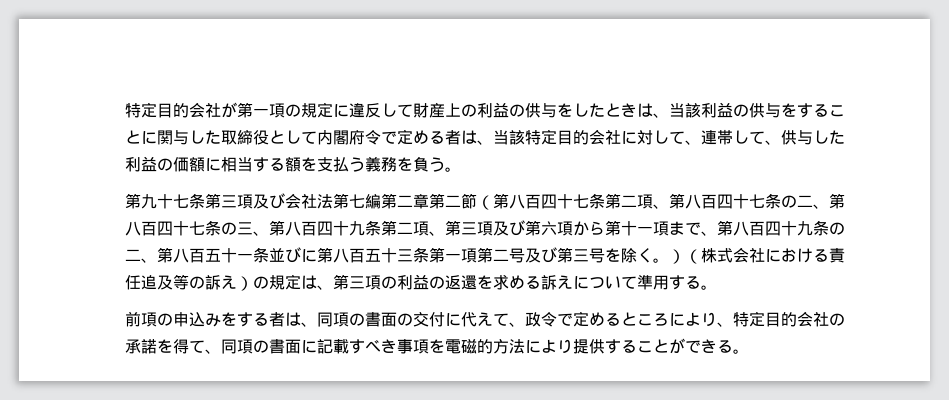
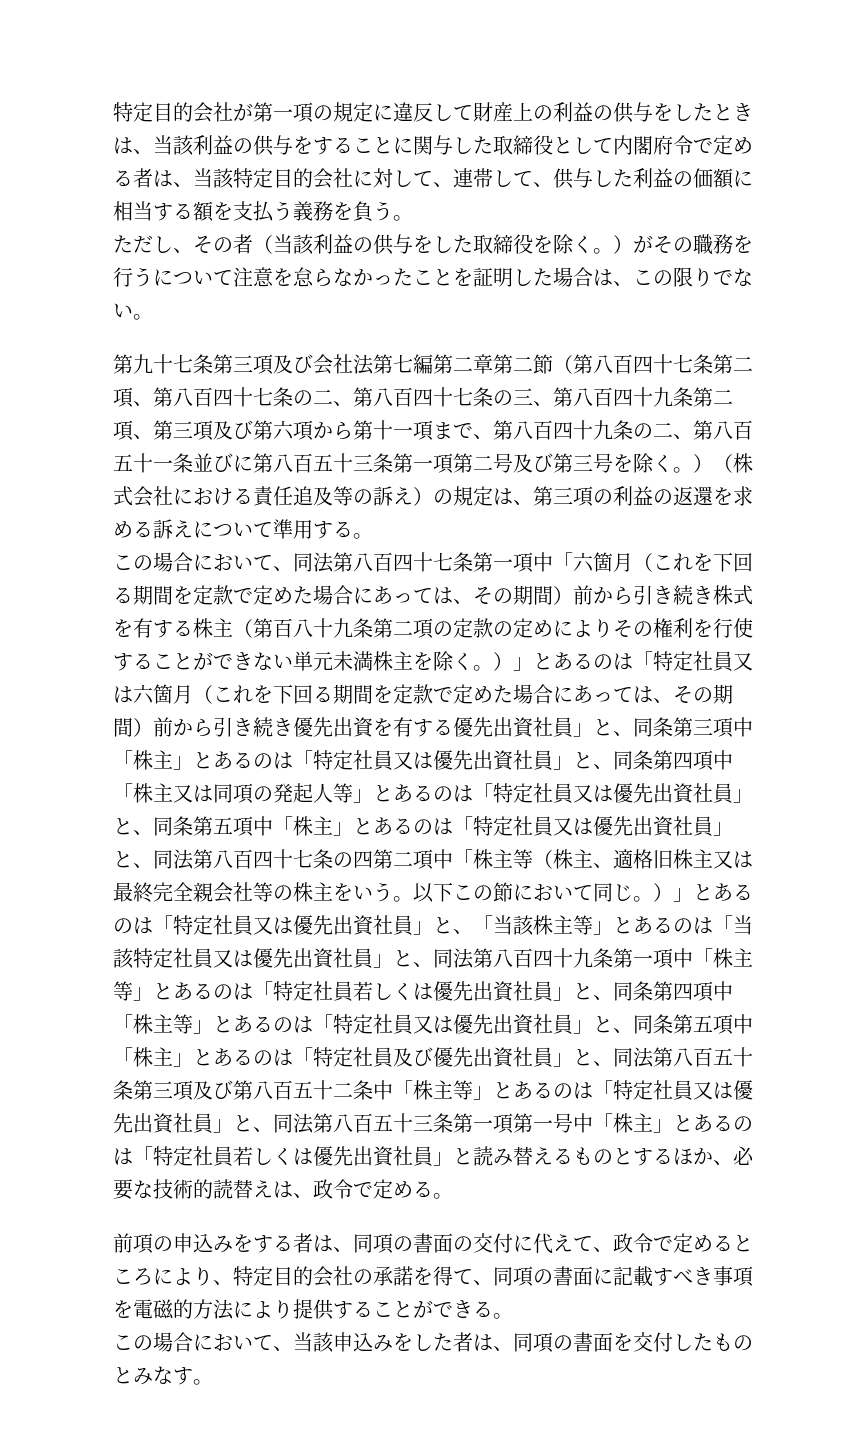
+ ただし、その者（当該利益の供与をした取締役を除く。）がその職務を行うについて注意を怠らなかったことを証明した場合は、この限りでない。
+ この場合において、同法第八百四十七条第一項中「六箇月（これを下回る期間を定款で定めた場合にあっては、その期間）前から引き続き株式を有する株主（第百八十九条第二項の定款の定めによりその権利を行使することができない単元未満株主を除く。）」とあるのは「特定社員又は六箇月（これを下回る期間を定款で定めた場合にあっては、その期間）前から引き続き優先出資を有する優先出資社員」と、同条第三項中「株主」とあるのは「特定社員又は優先出資社員」と、同条第四項中「株主又は同項の発起人等」とあるのは「特定社員又は優先出資社員」と、同条第五項中「株主」とあるのは「特定社員又は優先出資社員」と、同法第八百四十七条の四第二項中「株主等（株主、適格旧株主又は最終完全親会社等の株主をいう。以下この節において同じ。）」とあるのは「特定社員又は優先出資社員」と、「当該株主等」とあるのは「当該特定社員又は優先出資社員」と、同法第八百四十九条第一項中「株主等」とあるのは「特定社員若しくは優先出資社員」と、同条第四項中「株主等」とあるのは「特定社員又は優先出資社員」と、同条第五項中「株主」とあるのは「特定社員及び優先出資社員」と、同法第八百五十条第三項及び第八百五十二条中「株主等」とあるのは「特定社員又は優先出資社員」と、同法第八百五十三条第一項第一号中「株主」とあるのは「特定社員若しくは優先出資社員」と読み替えるものとするほか、必要な技術的読替えは、政令で定める。
+ この場合において、当該申込みをした者は、同項の書面を交付したものとみなす。

